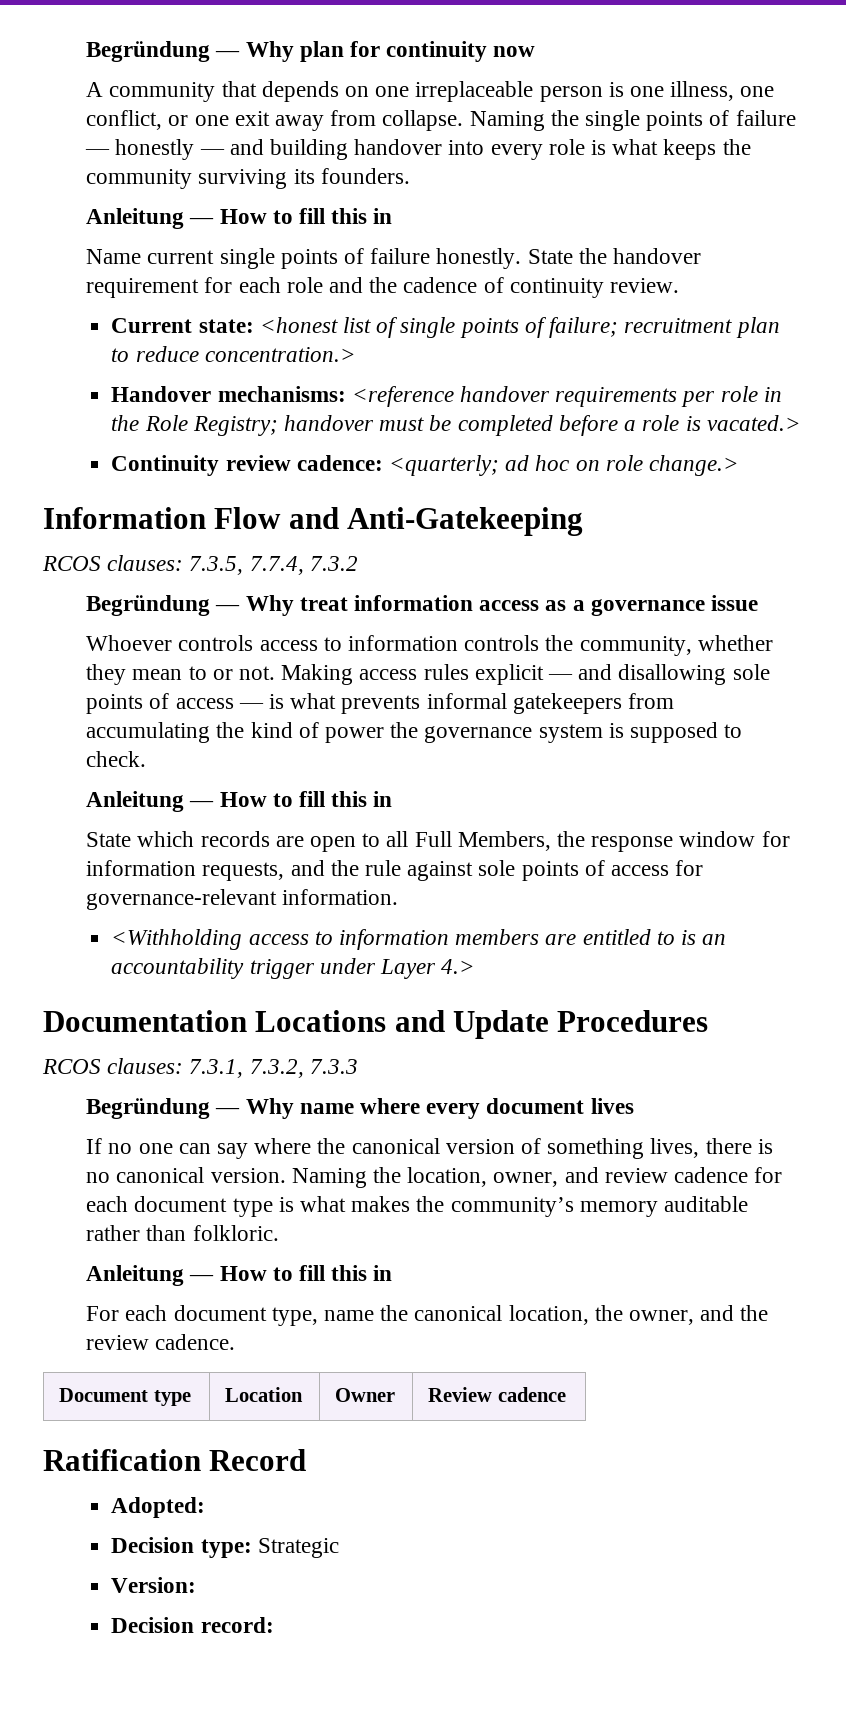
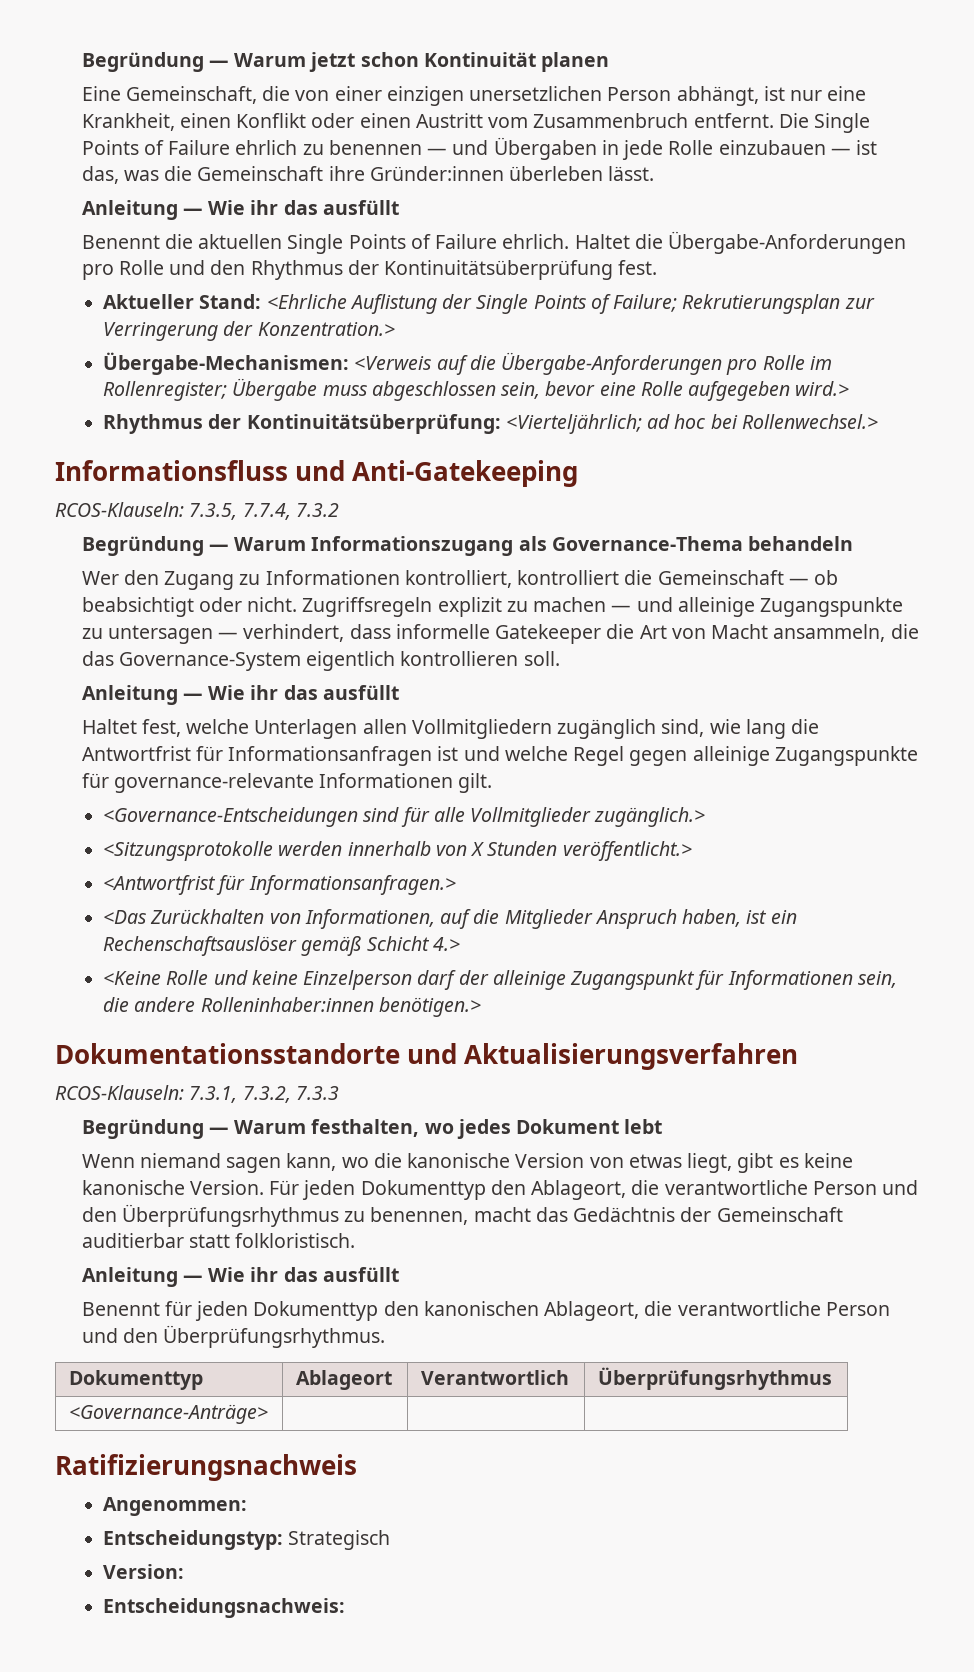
- Begründung — Why plan for continuity now
- A community that depends on one irreplaceable person is one illness, one conflict, or one exit away from collapse. Naming the single points of failure — honestly — and building handover into every role is what keeps the community surviving its founders.
- Anleitung — How to fill this in
- Name current single points of failure honestly. State the handover requirement for each role and the cadence of continuity review.
- Current state: <honest list of single points of failure; recruitment plan to reduce concentration.>
- Handover mechanisms: <reference handover requirements per role in the Role Registry; handover must be completed before a role is vacated.>
- Continuity review cadence: <quarterly; ad hoc on role change.>
- Information Flow and Anti-Gatekeeping
+ Begründung — Warum jetzt schon Kontinuität planen
+ Eine Gemeinschaft, die von einer einzigen unersetzlichen Person abhängt, ist nur eine Krankheit, einen Konflikt oder einen Austritt vom Zusammenbruch entfernt. Die Single Points of Failure ehrlich zu benennen — und Übergaben in jede Rolle einzubauen — ist das, was die Gemeinschaft ihre Gründer:innen überleben lässt.
+ Anleitung — Wie ihr das ausfüllt
+ Benennt die aktuellen Single Points of Failure ehrlich. Haltet die Übergabe-Anforderungen pro Rolle und den Rhythmus der Kontinuitätsüberprüfung fest.
+ Aktueller Stand: <Ehrliche Auflistung der Single Points of Failure; Rekrutierungsplan zur Verringerung der Konzentration.>
+ Übergabe-Mechanismen: <Verweis auf die Übergabe-Anforderungen pro Rolle im Rollenregister; Übergabe muss abgeschlossen sein, bevor eine Rolle aufgegeben wird.>
+ Rhythmus der Kontinuitätsüberprüfung: <Vierteljährlich; ad hoc bei Rollenwechsel.>
+ Informationsfluss und Anti-Gatekeeping
- RCOS clauses: 7.3.5, 7.7.4, 7.3.2
+ RCOS-Klauseln: 7.3.5, 7.7.4, 7.3.2
- Begründung — Why treat information access as a governance issue
- Whoever controls access to information controls the community, whether they mean to or not. Making access rules explicit — and disallowing sole points of access — is what prevents informal gatekeepers from accumulating the kind of power the governance system is supposed to check.
- Anleitung — How to fill this in
- State which records are open to all Full Members, the response window for information requests, and the rule against sole points of access for governance-relevant information.
- <Withholding access to information members are entitled to is an accountability trigger under Layer 4.>
- Documentation Locations and Update Procedures
- RCOS clauses: 7.3.1, 7.3.2, 7.3.3
+ Begründung — Warum Informationszugang als Governance-Thema behandeln
+ Wer den Zugang zu Informationen kontrolliert, kontrolliert die Gemeinschaft — ob beabsichtigt oder nicht. Zugriffsregeln explizit zu machen — und alleinige Zugangspunkte zu untersagen — verhindert, dass informelle Gatekeeper die Art von Macht ansammeln, die das Governance-System eigentlich kontrollieren soll.
+ Anleitung — Wie ihr das ausfüllt
+ Haltet fest, welche Unterlagen allen Vollmitgliedern zugänglich sind, wie lang die Antwortfrist für Informationsanfragen ist und welche Regel gegen alleinige Zugangspunkte für governance-relevante Informationen gilt.
+ <Governance-Entscheidungen sind für alle Vollmitglieder zugänglich.>
+ <Sitzungsprotokolle werden innerhalb von X Stunden veröffentlicht.>
+ <Antwortfrist für Informationsanfragen.>
+ <Das Zurückhalten von Informationen, auf die Mitglieder Anspruch haben, ist ein Rechenschaftsauslöser gemäß Schicht 4.>
+ <Keine Rolle und keine Einzelperson darf der alleinige Zugangspunkt für Informationen sein, die andere Rolleninhaber:innen benötigen.>
+ Dokumentationsstandorte und Aktualisierungsverfahren
+ RCOS-Klauseln: 7.3.1, 7.3.2, 7.3.3
- Begründung — Why name where every document lives
- If no one can say where the canonical version of something lives, there is no canonical version. Naming the location, owner, and review cadence for each document type is what makes the community’s memory auditable rather than folkloric.
- Anleitung — How to fill this in
- For each document type, name the canonical location, the owner, and the review cadence.
- Document type | Location | Owner | Review cadence
- Ratification Record
- Adopted:
- Decision type: Strategic
+ Begründung — Warum festhalten, wo jedes Dokument lebt
+ Wenn niemand sagen kann, wo die kanonische Version von etwas liegt, gibt es keine kanonische Version. Für jeden Dokumenttyp den Ablageort, die verantwortliche Person und den Überprüfungsrhythmus zu benennen, macht das Gedächtnis der Gemeinschaft auditierbar statt folkloristisch.
+ Anleitung — Wie ihr das ausfüllt
+ Benennt für jeden Dokumenttyp den kanonischen Ablageort, die verantwortliche Person und den Überprüfungsrhythmus.
+ Dokumenttyp | Ablageort | Verantwortlich | Überprüfungsrhythmus
+ <Governance-Anträge> | | |
+ Ratifizierungsnachweis
+ Angenommen:
+ Entscheidungstyp: Strategisch
- Decision record:
+ Entscheidungsnachweis:

